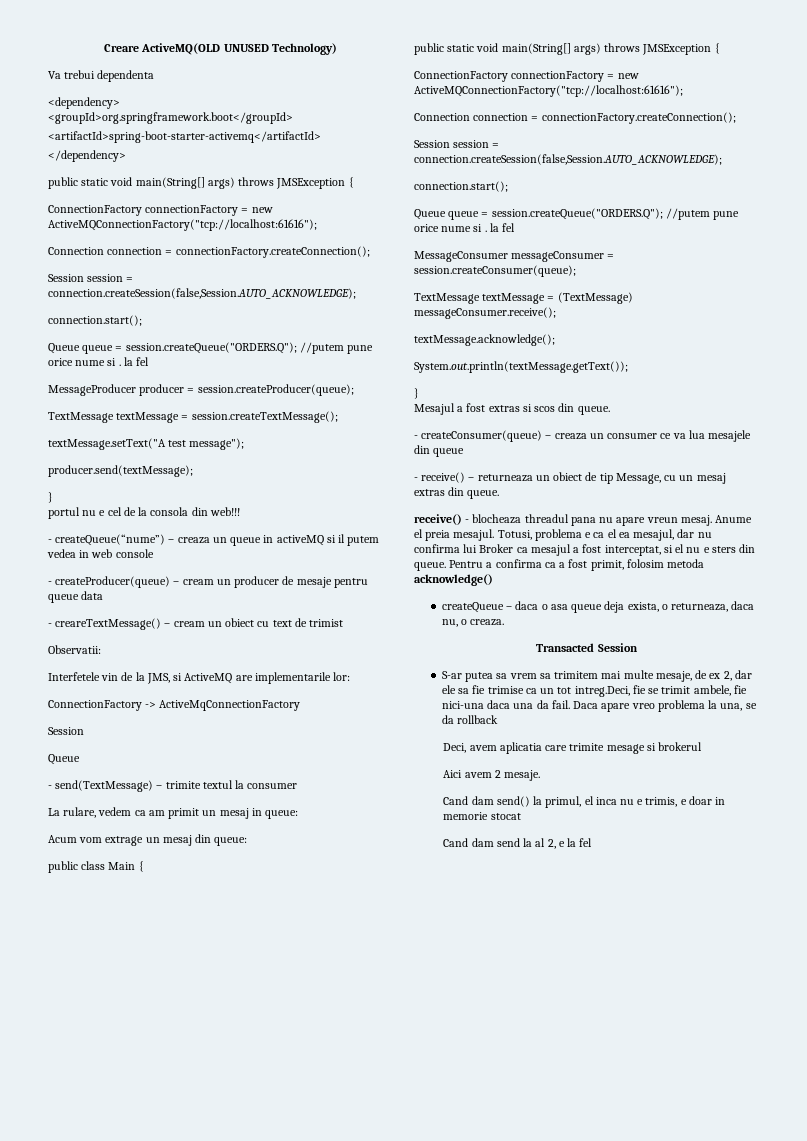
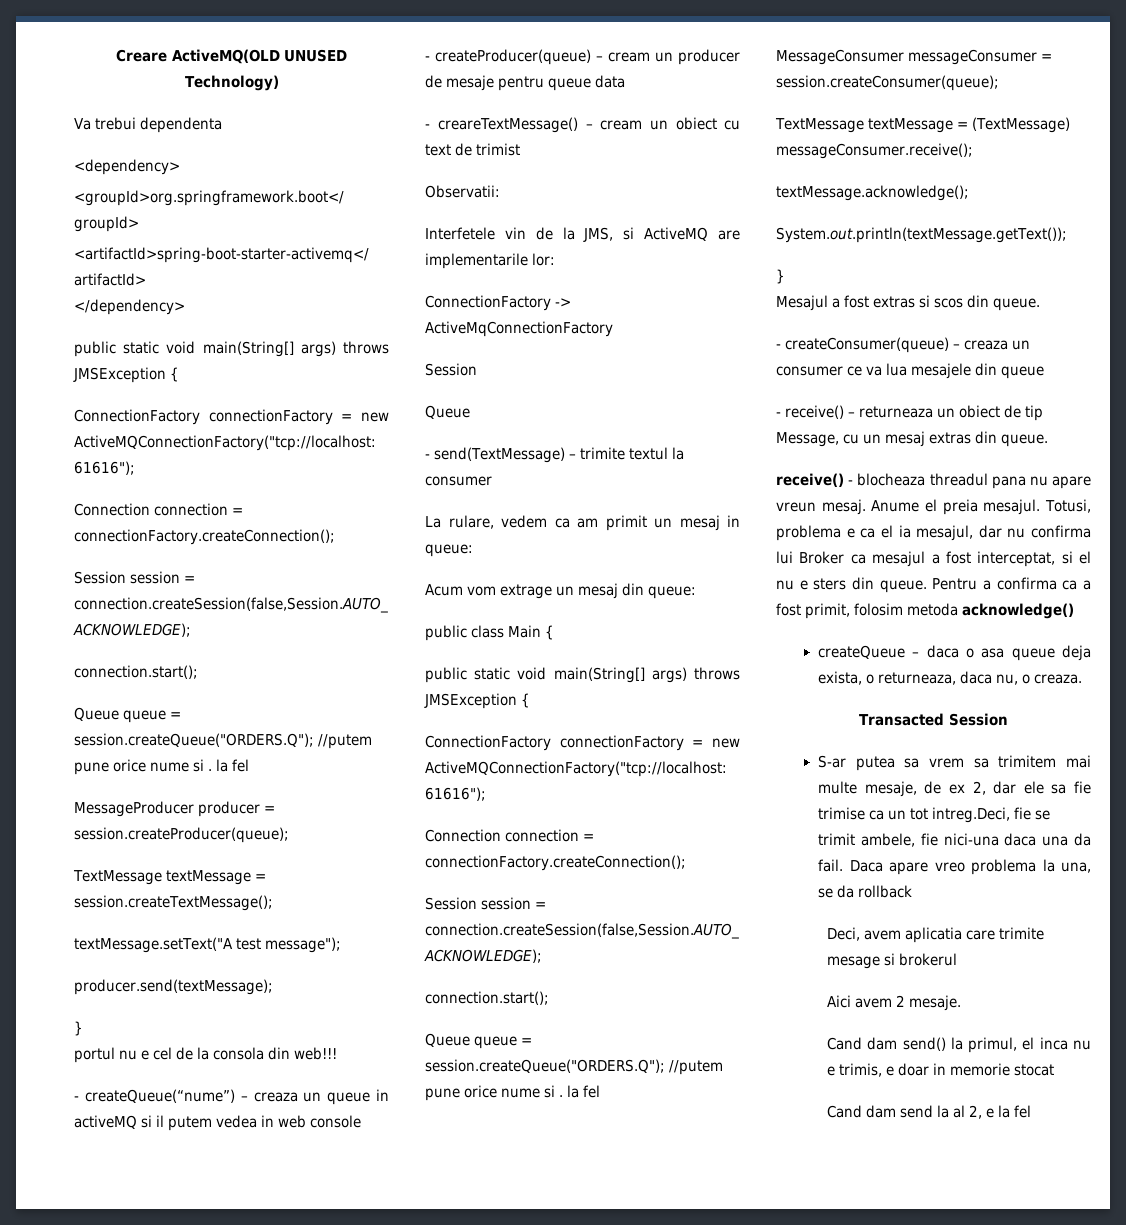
- Totusi, problema e ca el ea mesajul, dar nu confirma lui Broker ca mesajul a fost interceptat, si el nu e sters din queue.
+ Totusi, problema e ca el ia mesajul, dar nu confirma lui Broker ca mesajul a fost interceptat, si el nu e sters din queue.

